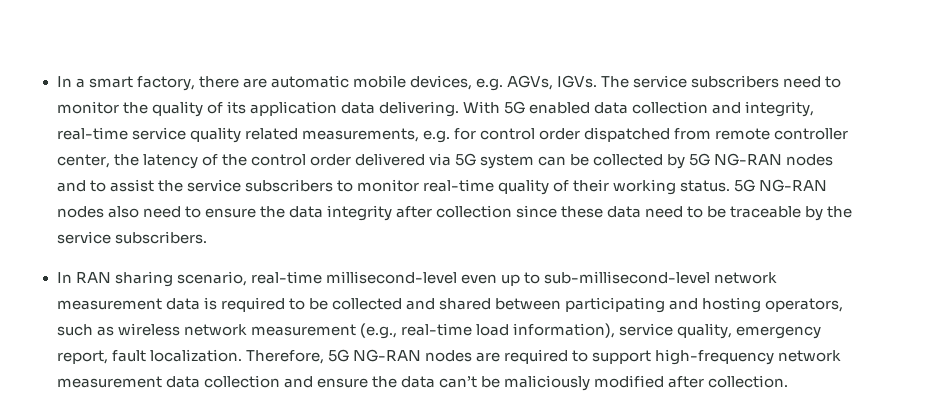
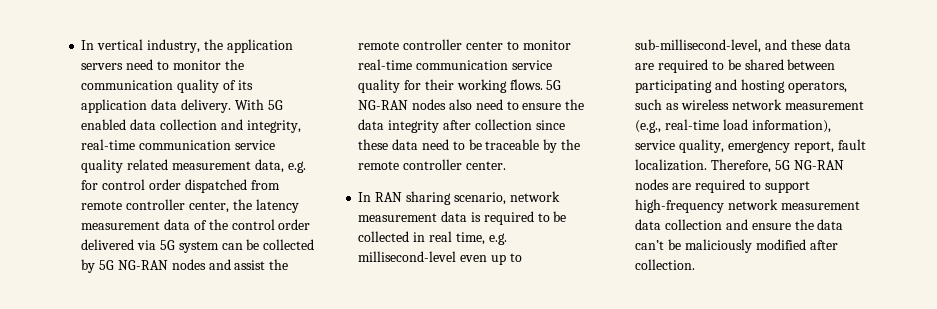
- In a smart factory, there are automatic mobile devices, e.g. AGVs, IGVs. The service subscribers need to monitor the quality of its application data delivering.
+ In vertical industry, the application servers need to monitor the communication quality of its application data delivery.
- With 5G enabled data collection and integrity, real-time service quality related measurements, e.g. for control order dispatched from remote controller center, the latency of the control order delivered via 5G system can be collected by 5G NG-RAN nodes and to assist the service subscribers to monitor real-time quality of their working status.
+ With 5G enabled data collection and integrity, real-time communication service quality related measurement data, e.g. for control order dispatched from remote controller center, the latency measurement data of the control order delivered via 5G system can be collected by 5G NG-RAN nodes and assist the remote controller center to monitor real-time communication service quality for their working flows.
- 5G NG-RAN nodes also need to ensure the data integrity after collection since these data need to be traceable by the service subscribers.
+ 5G NG-RAN nodes also need to ensure the data integrity after collection since these data need to be traceable by the remote controller center.
- In RAN sharing scenario, real-time millisecond-level even up to sub-millisecond-level network measurement data is required to be collected and shared between participating and hosting operators, such as wireless network measurement (e.g., real-time load information), service quality, emergency report, fault localization.
+ In RAN sharing scenario, network measurement data is required to be collected in real time, e.g. millisecond-level even up to sub-millisecond-level, and these data are required to be shared between participating and hosting operators, such as wireless network measurement (e.g., real-time load information), service quality, emergency report, fault localization.

